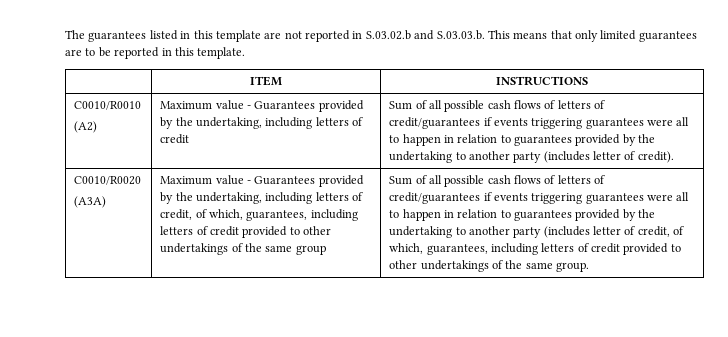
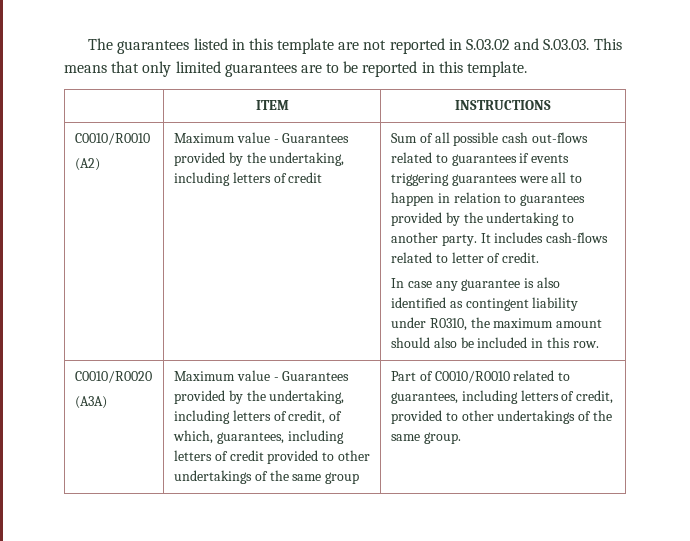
- The guarantees listed in this template are not reported in S.03.02.b and S.03.03.b. This means that only limited guarantees are to be reported in this template.
+ The guarantees listed in this template are not reported in S.03.02 and S.03.03. This means that only limited guarantees are to be reported in this template.
- Sum of all possible cash flows of letters of credit/guarantees if events triggering guarantees were all to happen in relation to guarantees provided by the undertaking to another party (includes letter of credit).
+ Sum of all possible cash out-flows related to guarantees if events triggering guarantees were all to happen in relation to guarantees provided by the undertaking to another party. It includes cash-flows related to letter of credit.
+ In case any guarantee is also identified as contingent liability under R0310, the maximum amount should also be included in this row.
- Sum of all possible cash flows of letters of credit/guarantees if events triggering guarantees were all to happen in relation to guarantees provided by the undertaking to another party (includes letter of credit, of which, guarantees, including letters of credit provided to other undertakings of the same group.
+ Part of C0010/R0010 related to guarantees, including letters of credit, provided to other undertakings of the same group.

